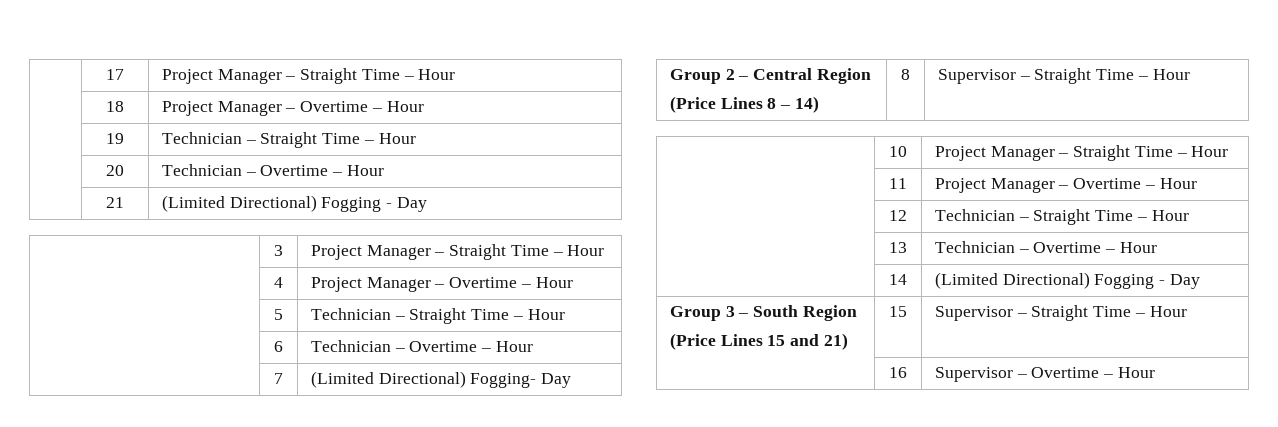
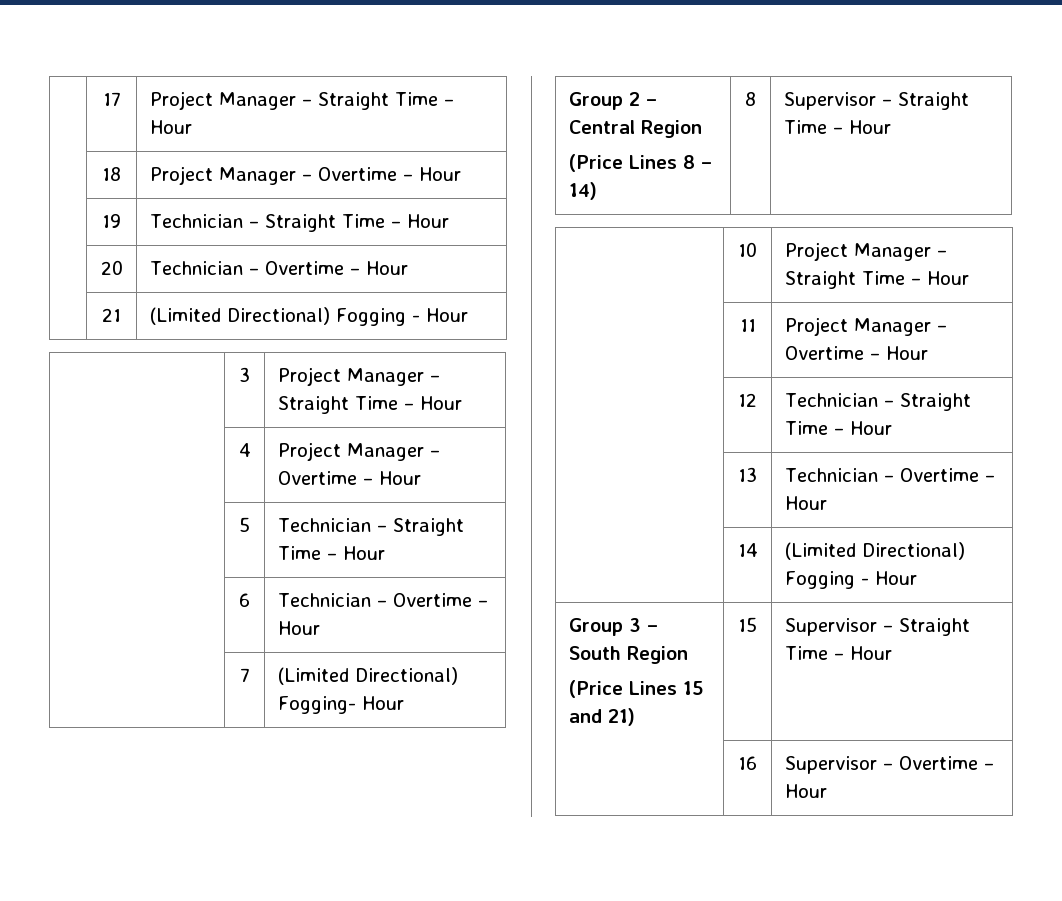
- | 21 | (Limited Directional) Fogging - Day
+ | 21 | (Limited Directional) Fogging - Hour
- | 7 | (Limited Directional) Fogging- Day
+ | 7 | (Limited Directional) Fogging- Hour
- | 14 | (Limited Directional) Fogging - Day
+ | 14 | (Limited Directional) Fogging - Hour

